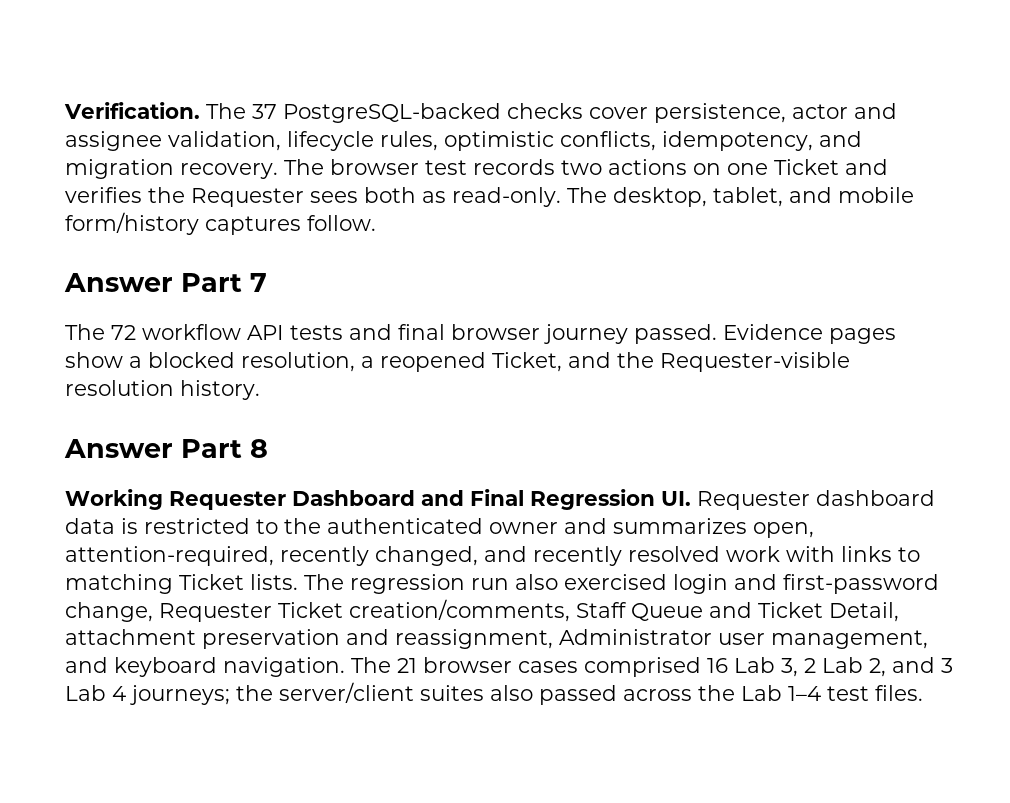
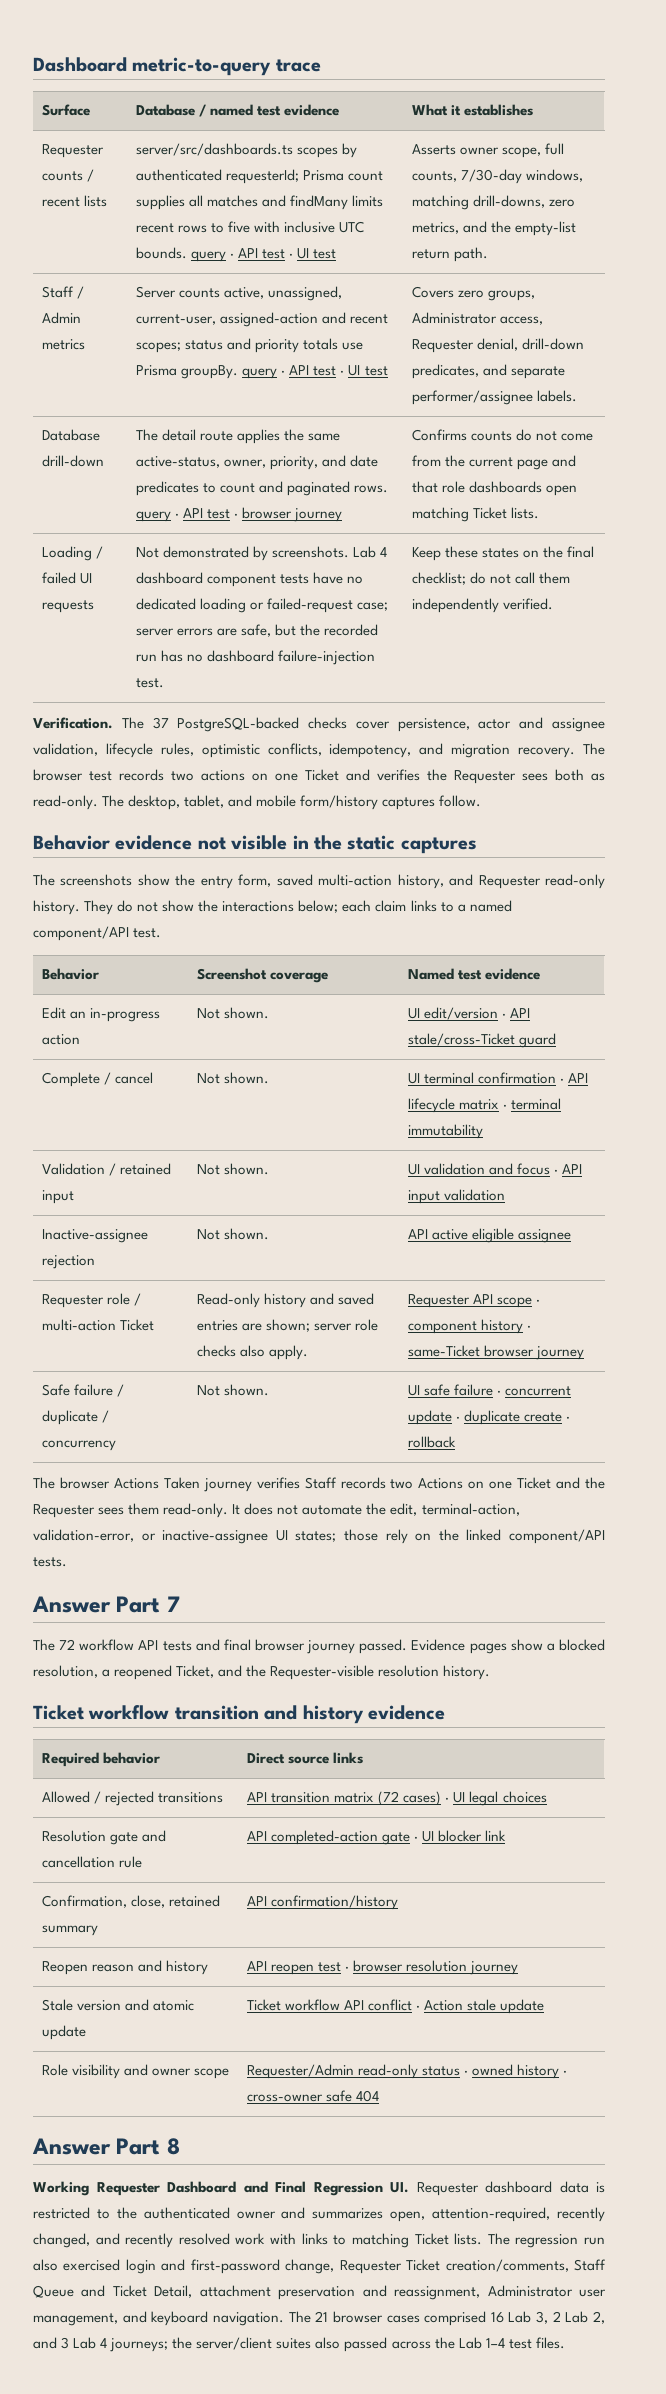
+ Dashboard metric-to-query trace
+ Surface | Database / named test evidence | What it establishes
+ Requester counts / recent lists | server/src/dashboards.ts scopes by authenticated requesterId; Prisma count supplies all matches and findMany limits recent rows to five with inclusive UTC bounds. query · API test · UI test | Asserts owner scope, full counts, 7/30-day windows, matching drill-downs, zero metrics, and the empty-list return path.
+ Staff / Admin metrics | Server counts active, unassigned, current-user, assigned-action and recent scopes; status and priority totals use Prisma groupBy. query · API test · UI test | Covers zero groups, Administrator access, Requester denial, drill-down predicates, and separate performer/assignee labels.
+ Database drill-down | The detail route applies the same active-status, owner, priority, and date predicates to count and paginated rows. query · API test · browser journey | Confirms counts do not come from the current page and that role dashboards open matching Ticket lists.
+ Loading / failed UI requests | Not demonstrated by screenshots. Lab 4 dashboard component tests have no dedicated loading or failed-request case; server errors are safe, but the recorded run has no dashboard failure-injection test. | Keep these states on the final checklist; do not call them independently verified.
+ Behavior evidence not visible in the static captures
+ The screenshots show the entry form, saved multi-action history, and Requester read-only history. They do not show the interactions below; each claim links to a named component/API test.
+ Behavior | Screenshot coverage | Named test evidence
+ Edit an in-progress action | Not shown. | UI edit/version · API stale/cross-Ticket guard
+ Complete / cancel | Not shown. | UI terminal confirmation · API lifecycle matrix · terminal immutability
+ Validation / retained input | Not shown. | UI validation and focus · API input validation
+ Inactive-assignee rejection | Not shown. | API active eligible assignee
+ Requester role / multi-action Ticket | Read-only history and saved entries are shown; server role checks also apply. | Requester API scope · component history · same-Ticket browser journey
+ Safe failure / duplicate / concurrency | Not shown. | UI safe failure · concurrent update · duplicate create · rollback
+ The browser Actions Taken journey verifies Staff records two Actions on one Ticket and the Requester sees them read-only. It does not automate the edit, terminal-action, validation-error, or inactive-assignee UI states; those rely on the linked component/API tests.
+ Ticket workflow transition and history evidence
+ Required behavior | Direct source links
+ Allowed / rejected transitions | API transition matrix (72 cases) · UI legal choices
+ Resolution gate and cancellation rule | API completed-action gate · UI blocker link
+ Confirmation, close, retained summary | API confirmation/history
+ Reopen reason and history | API reopen test · browser resolution journey
+ Stale version and atomic update | Ticket workflow API conflict · Action stale update
+ Role visibility and owner scope | Requester/Admin read-only status · owned history · cross-owner safe 404

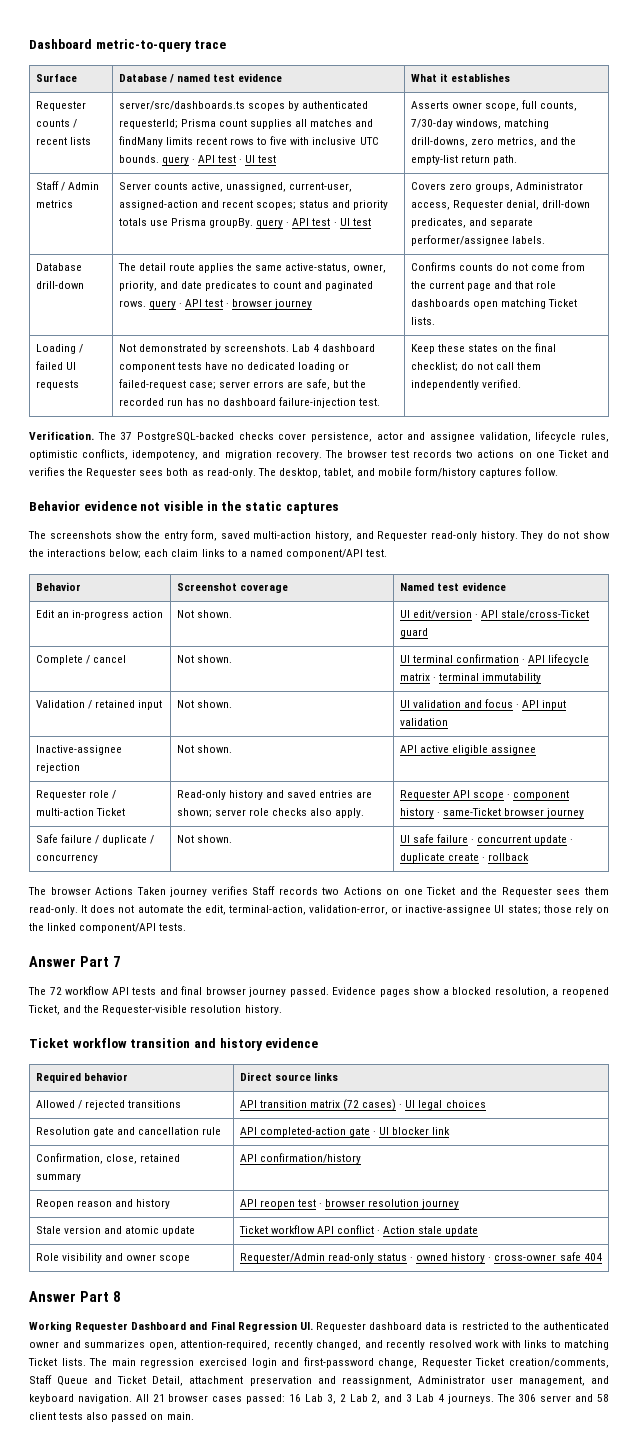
- The regression run also exercised login and first-password change, Requester Ticket creation/comments, Staff Queue and Ticket Detail, attachment preservation and reassignment, Administrator user management, and keyboard navigation.
+ The main regression exercised login and first-password change, Requester Ticket creation/comments, Staff Queue and Ticket Detail, attachment preservation and reassignment, Administrator user management, and keyboard navigation.
- The 21 browser cases comprised 16 Lab 3, 2 Lab 2, and 3 Lab 4 journeys; the server/client suites also passed across the Lab 1–4 test files.
+ All 21 browser cases passed: 16 Lab 3, 2 Lab 2, and 3 Lab 4 journeys. The 306 server and 58 client tests also passed on main.

